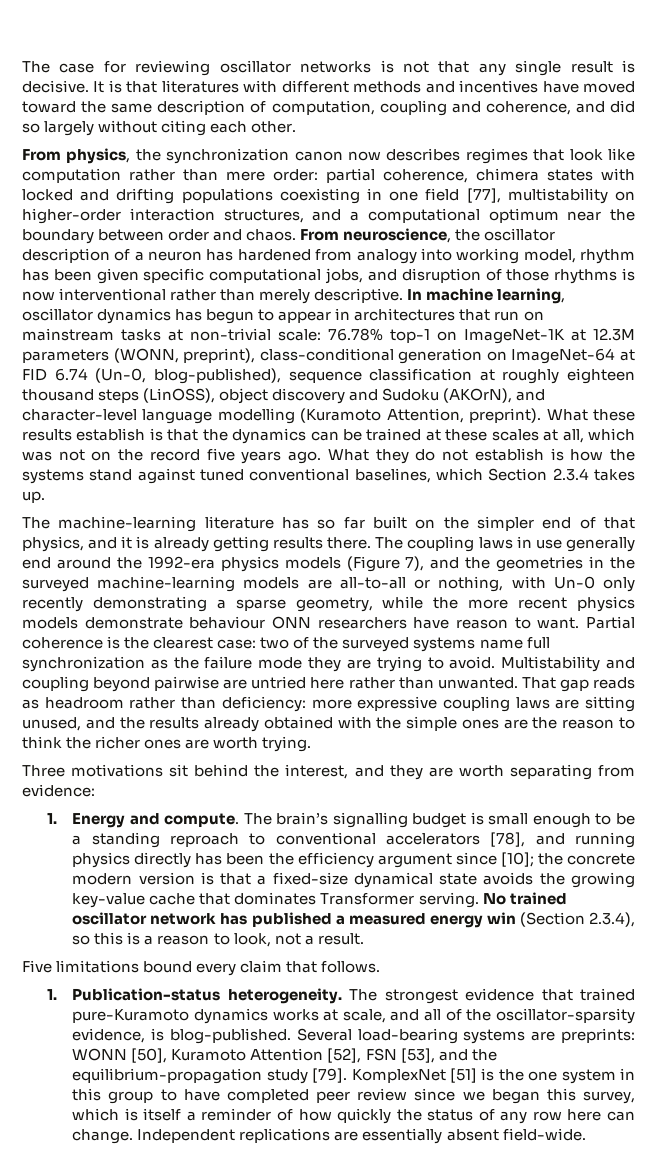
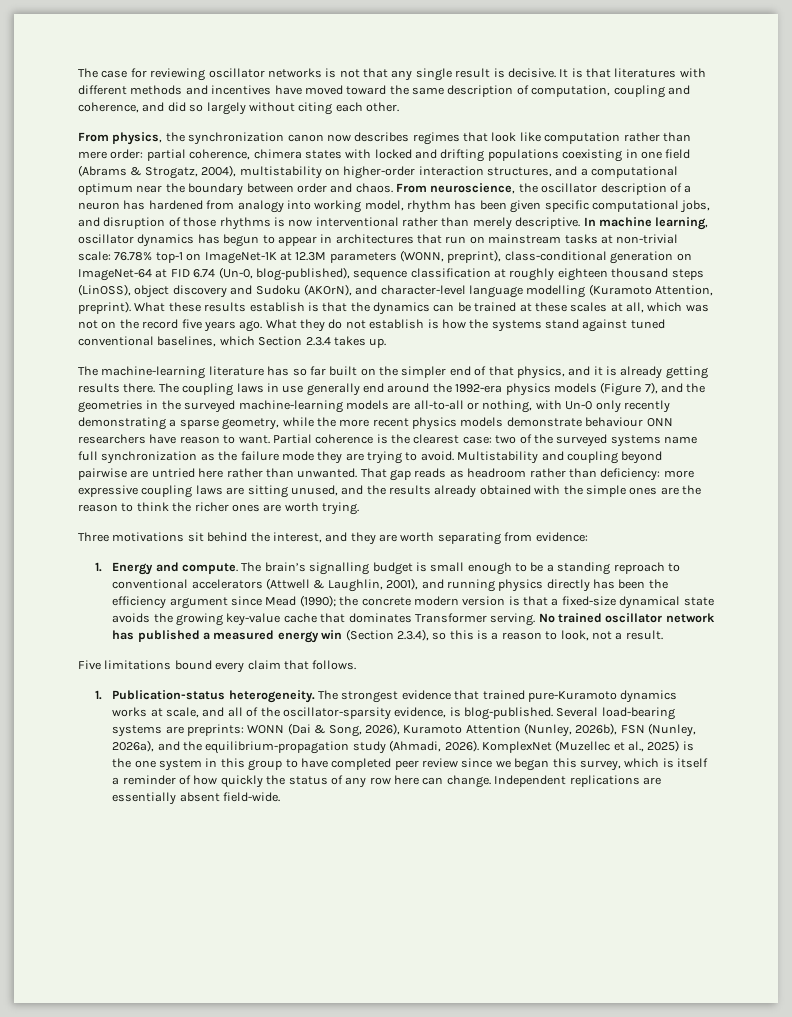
- From physics, the synchronization canon now describes regimes that look like computation rather than mere order: partial coherence, chimera states with locked and drifting populations coexisting in one field [77], multistability on higher-order interaction structures, and a computational optimum near the boundary between order and chaos.
+ From physics, the synchronization canon now describes regimes that look like computation rather than mere order: partial coherence, chimera states with locked and drifting populations coexisting in one field (Abrams & Strogatz, 2004), multistability on higher-order interaction structures, and a computational optimum near the boundary between order and chaos.
- The brain’s signalling budget is small enough to be a standing reproach to conventional accelerators [78], and running physics directly has been the efficiency argument since [10]; the concrete modern version is that a fixed-size dynamical state avoids the growing key-value cache that dominates Transformer serving.
+ The brain’s signalling budget is small enough to be a standing reproach to conventional accelerators (Attwell & Laughlin, 2001), and running physics directly has been the efficiency argument since Mead (1990); the concrete modern version is that a fixed-size dynamical state avoids the growing key-value cache that dominates Transformer serving.
- Several load-bearing systems are preprints: WONN [50], Kuramoto Attention [52], FSN [53], and the equilibrium-propagation study [79]. KomplexNet [51] is the one system in this group to have completed peer review since we began this survey, which is itself a reminder of how quickly the status of any row here can change.
+ Several load-bearing systems are preprints: WONN (Dai & Song, 2026), Kuramoto Attention (Nunley, 2026b), FSN (Nunley, 2026a), and the equilibrium-propagation study (Ahmadi, 2026). KomplexNet (Muzellec et al., 2025) is the one system in this group to have completed peer review since we began this survey, which is itself a reminder of how quickly the status of any row here can change.

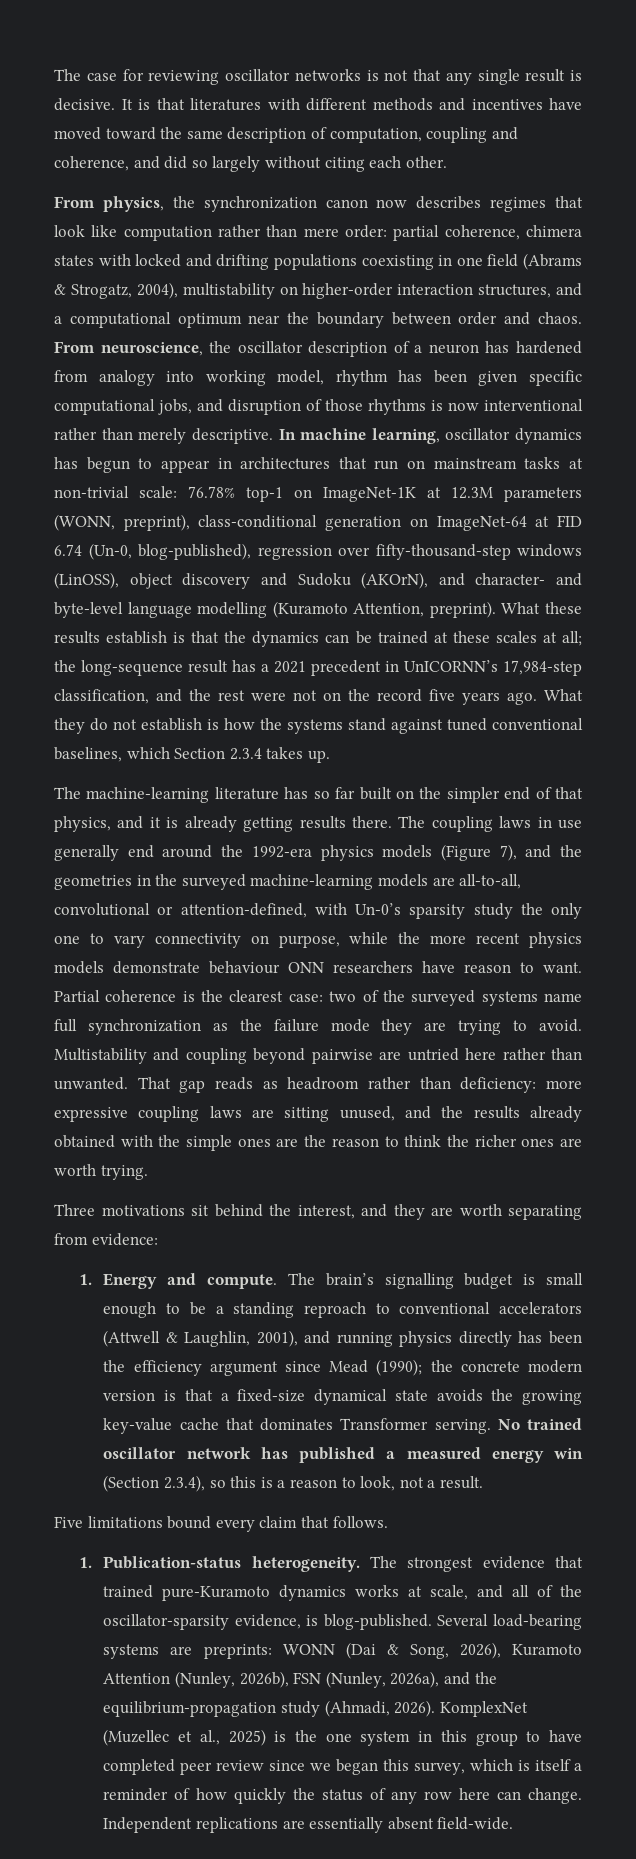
- In machine learning, oscillator dynamics has begun to appear in architectures that run on mainstream tasks at non-trivial scale: 76.78% top-1 on ImageNet-1K at 12.3M parameters (WONN, preprint), class-conditional generation on ImageNet-64 at FID 6.74 (Un-0, blog-published), sequence classification at roughly eighteen thousand steps (LinOSS), object discovery and Sudoku (AKOrN), and character-level language modelling (Kuramoto Attention, preprint).
+ In machine learning, oscillator dynamics has begun to appear in architectures that run on mainstream tasks at non-trivial scale: 76.78% top-1 on ImageNet-1K at 12.3M parameters (WONN, preprint), class-conditional generation on ImageNet-64 at FID 6.74 (Un-0, blog-published), regression over fifty-thousand-step windows (LinOSS), object discovery and Sudoku (AKOrN), and character- and byte-level language modelling (Kuramoto Attention, preprint).
- What these results establish is that the dynamics can be trained at these scales at all, which was not on the record five years ago.
+ What these results establish is that the dynamics can be trained at these scales at all; the long-sequence result has a 2021 precedent in UnICORNN’s 17,984-step classification, and the rest were not on the record five years ago.
- The coupling laws in use generally end around the 1992-era physics models (Figure 7), and the geometries in the surveyed machine-learning models are all-to-all or nothing, with Un-0 only recently demonstrating a sparse geometry, while the more recent physics models demonstrate behaviour ONN researchers have reason to want.
+ The coupling laws in use generally end around the 1992-era physics models (Figure 7), and the geometries in the surveyed machine-learning models are all-to-all, convolutional or attention-defined, with Un-0’s sparsity study the only one to vary connectivity on purpose, while the more recent physics models demonstrate behaviour ONN researchers have reason to want.

